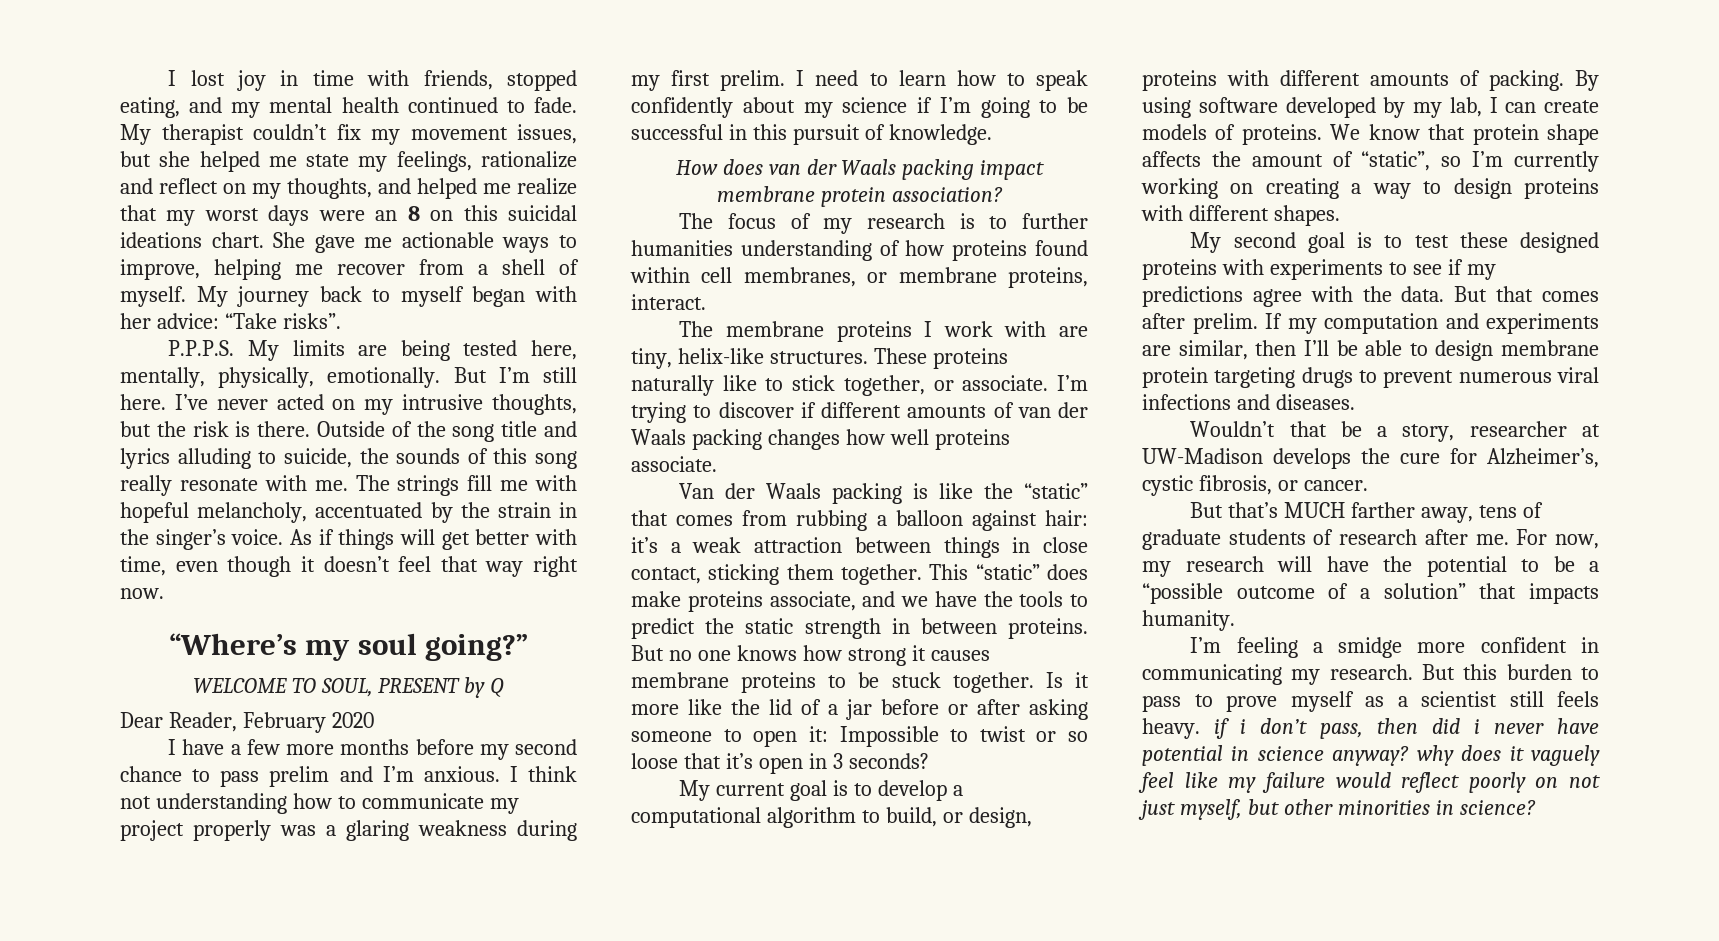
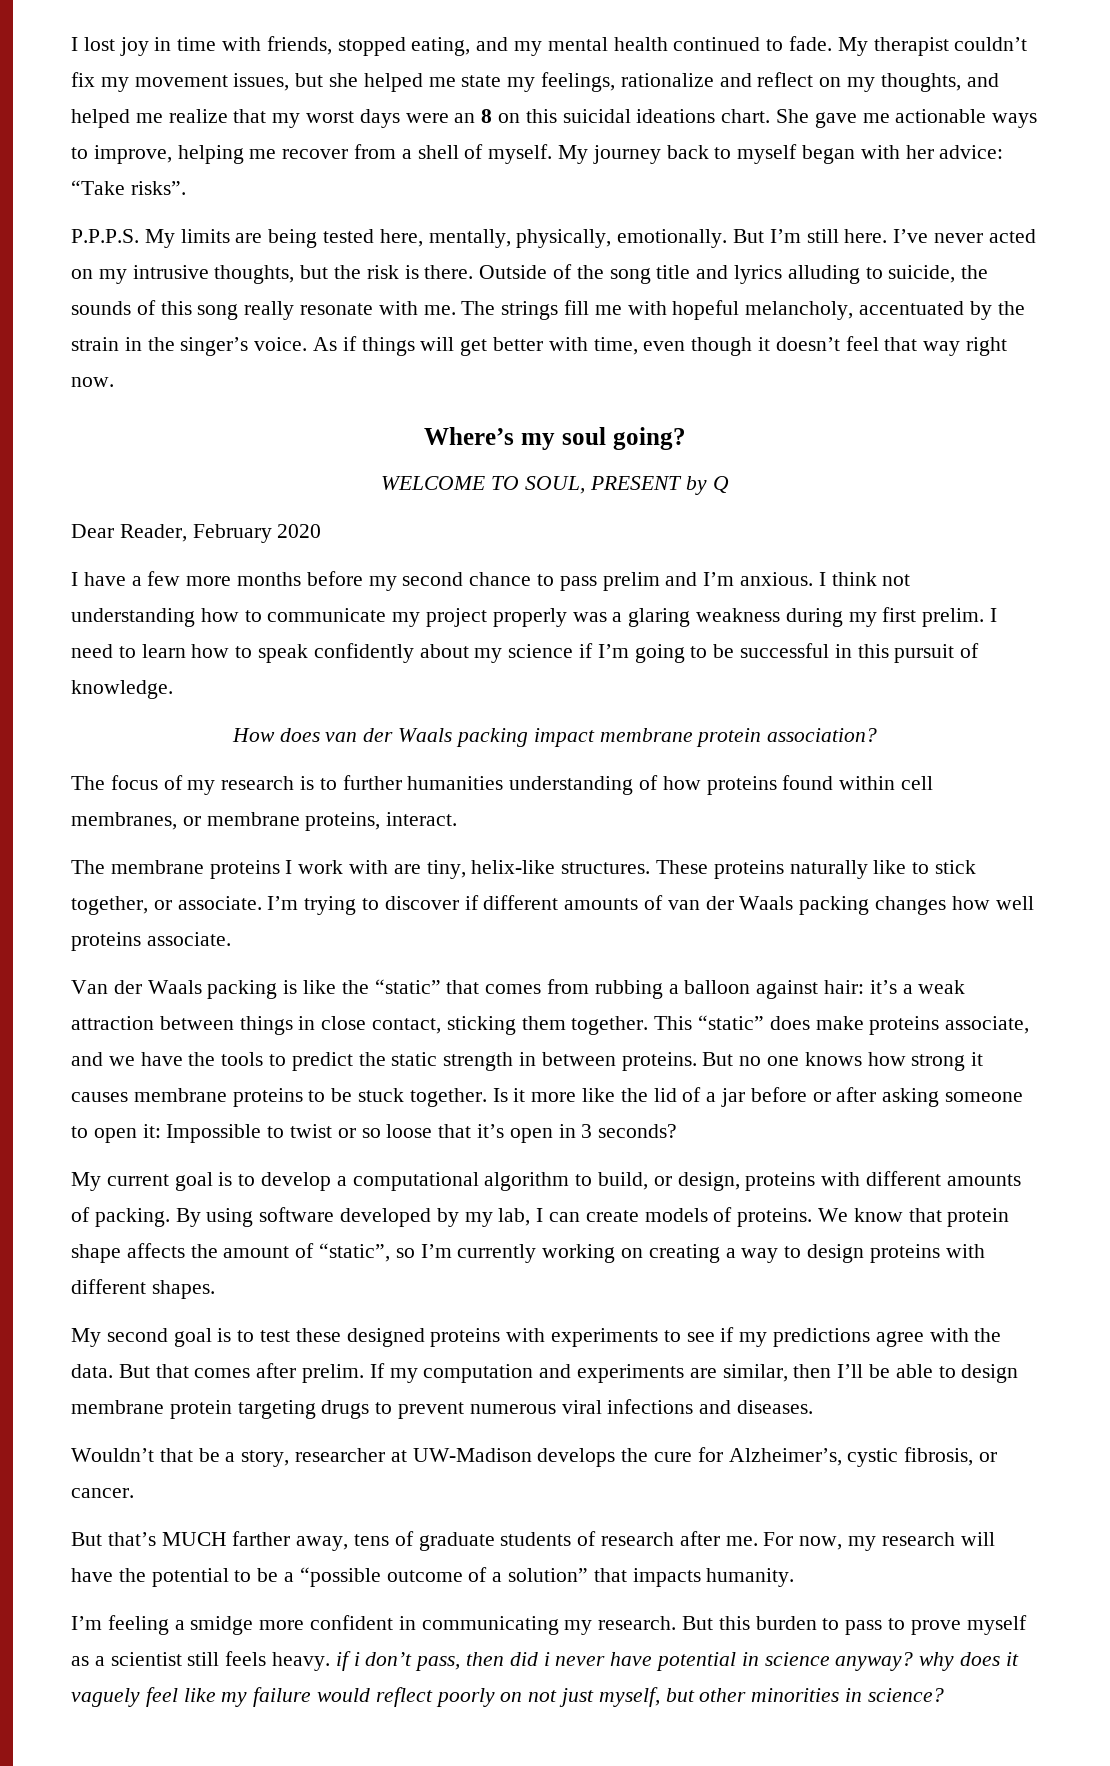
- “Where’s my soul going?”
+ Where’s my soul going?

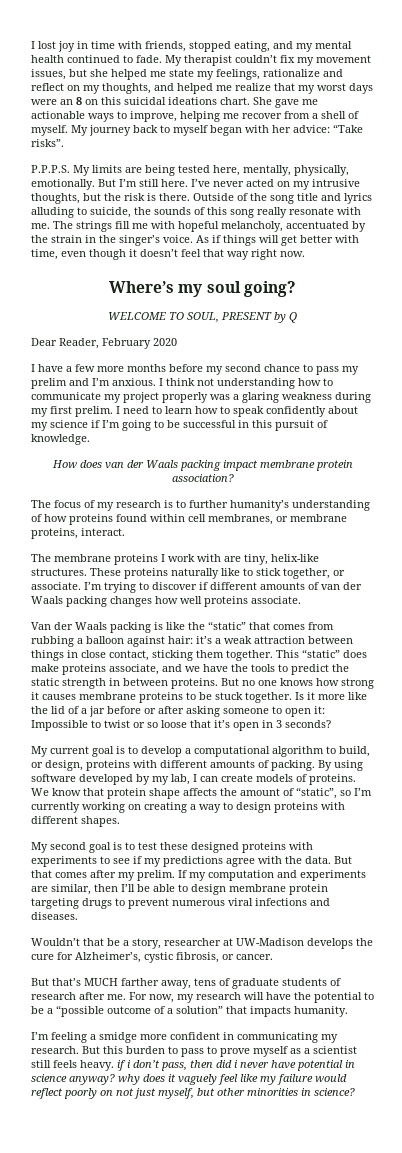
- I have a few more months before my second chance to pass prelim and I’m anxious.
+ I have a few more months before my second chance to pass my prelim and I’m anxious.
- The focus of my research is to further humanities understanding of how proteins found within cell membranes, or membrane proteins, interact.
+ The focus of my research is to further humanity’s understanding of how proteins found within cell membranes, or membrane proteins, interact.
- But that comes after prelim.
+ But that comes after my prelim.

